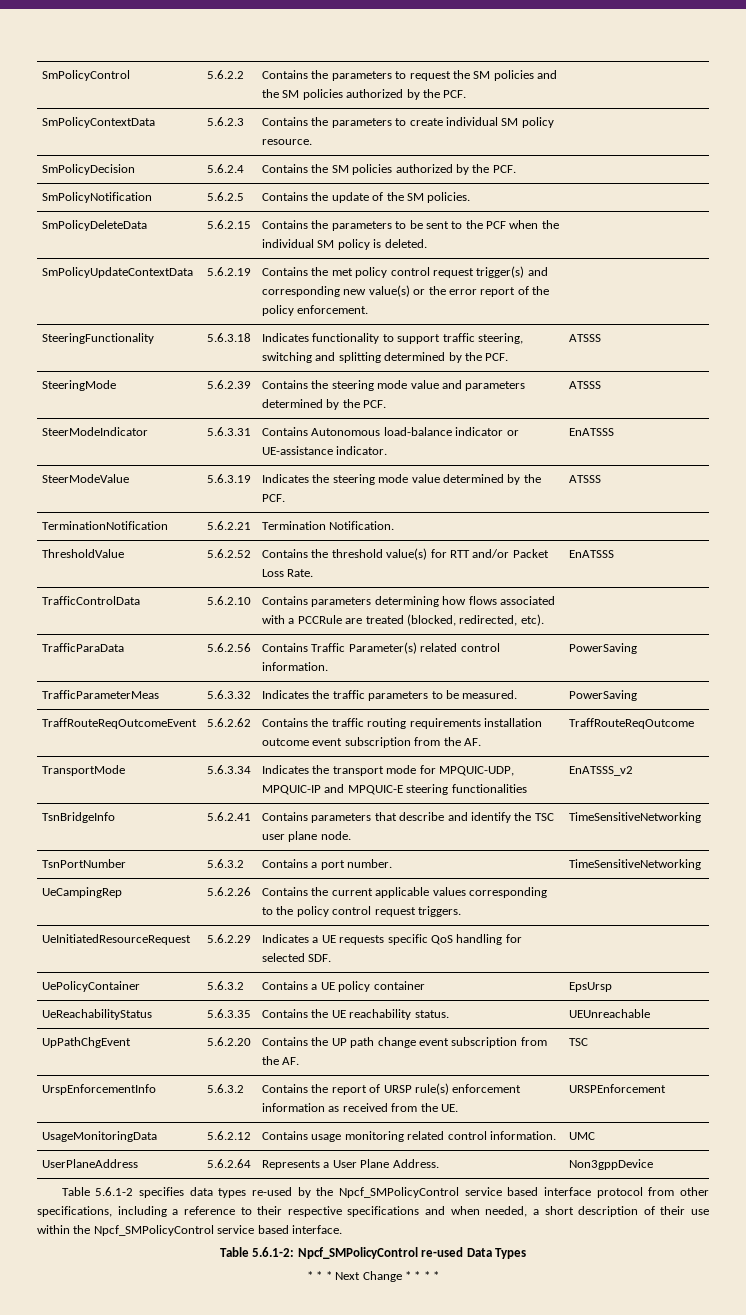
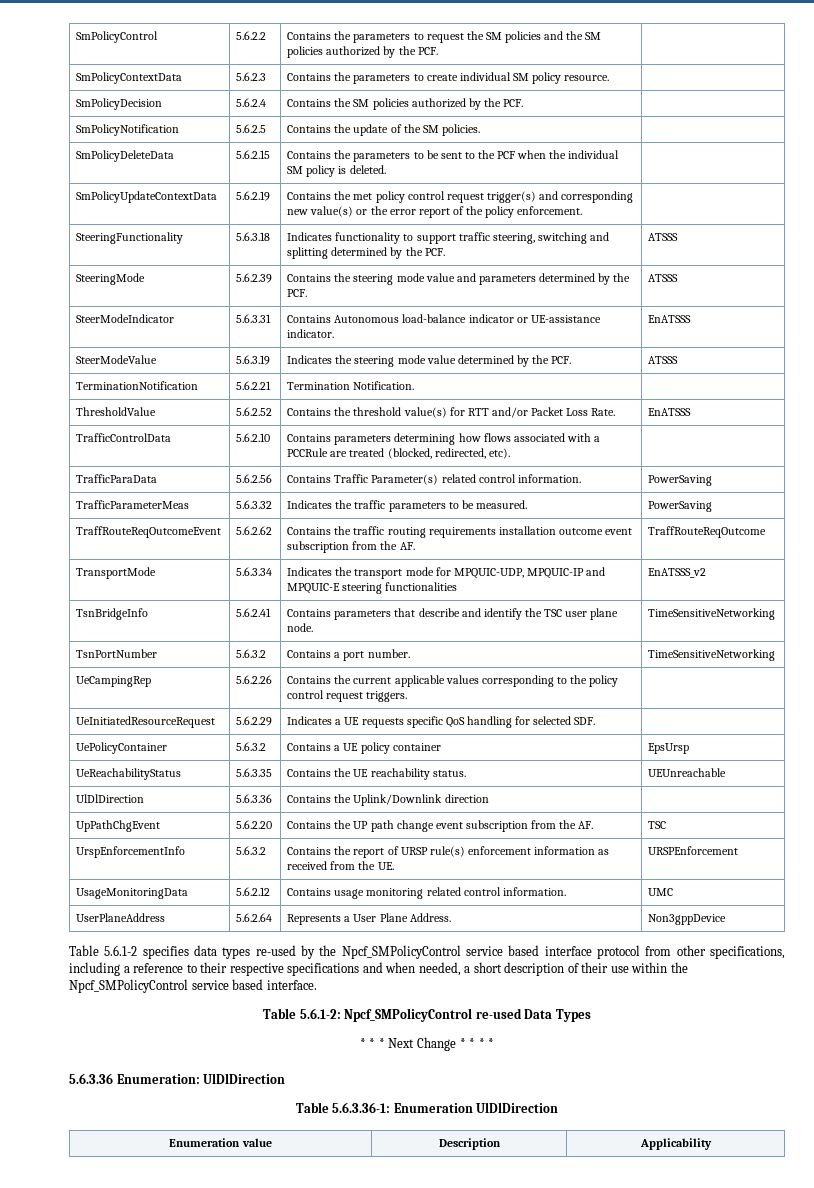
+ UlDlDirection | 5.6.3.36 | Contains the Uplink/Downlink direction |
+ 5.6.3.36 Enumeration: UlDlDirection
+ Table 5.6.3.36-1: Enumeration UlDlDirection
+ Enumeration value | Description | Applicability

